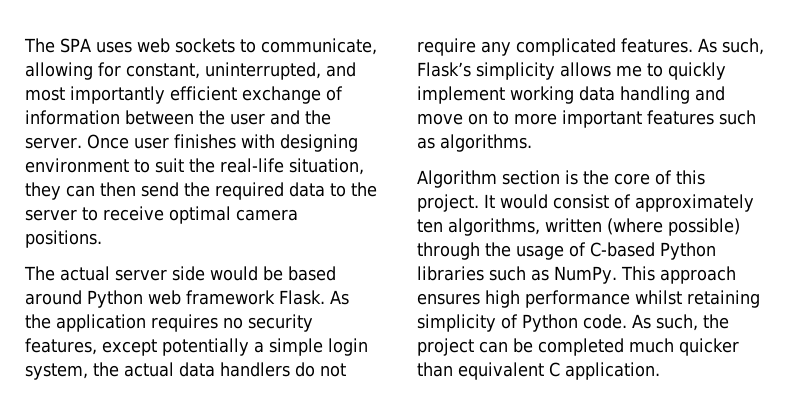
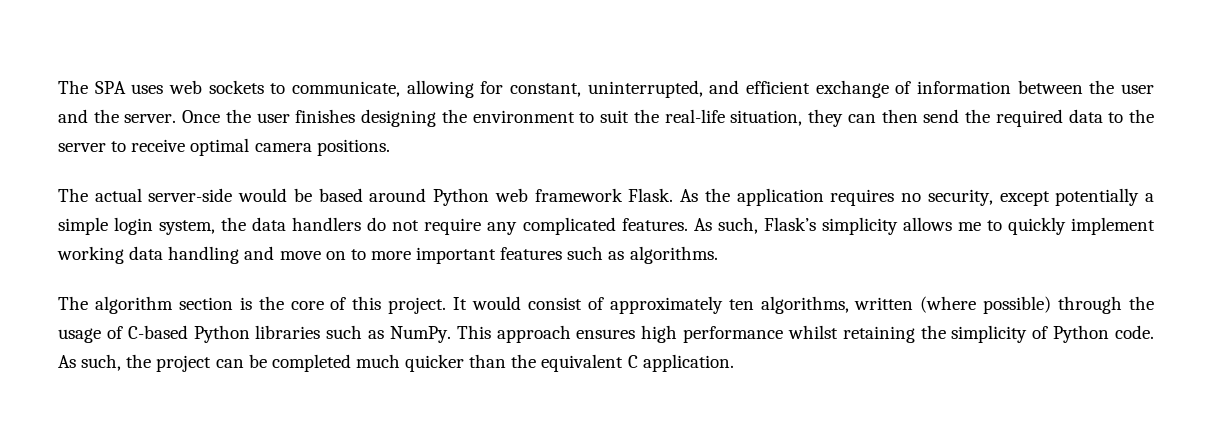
- The SPA uses web sockets to communicate, allowing for constant, uninterrupted, and most importantly efficient exchange of information between the user and the server.
+ The SPA uses web sockets to communicate, allowing for constant, uninterrupted, and efficient exchange of information between the user and the server.
- Once user finishes with designing environment to suit the real-life situation, they can then send the required data to the server to receive optimal camera positions.
+ Once the user finishes designing the environment to suit the real-life situation, they can then send the required data to the server to receive optimal camera positions.
- The actual server side would be based around Python web framework Flask.
+ The actual server-side would be based around Python web framework Flask.
- As the application requires no security features, except potentially a simple login system, the actual data handlers do not require any complicated features.
+ As the application requires no security, except potentially a simple login system, the data handlers do not require any complicated features.
- Algorithm section is the core of this project.
+ The algorithm section is the core of this project.
- This approach ensures high performance whilst retaining simplicity of Python code.
+ This approach ensures high performance whilst retaining the simplicity of Python code.
- As such, the project can be completed much quicker than equivalent C application.
+ As such, the project can be completed much quicker than the equivalent C application.

